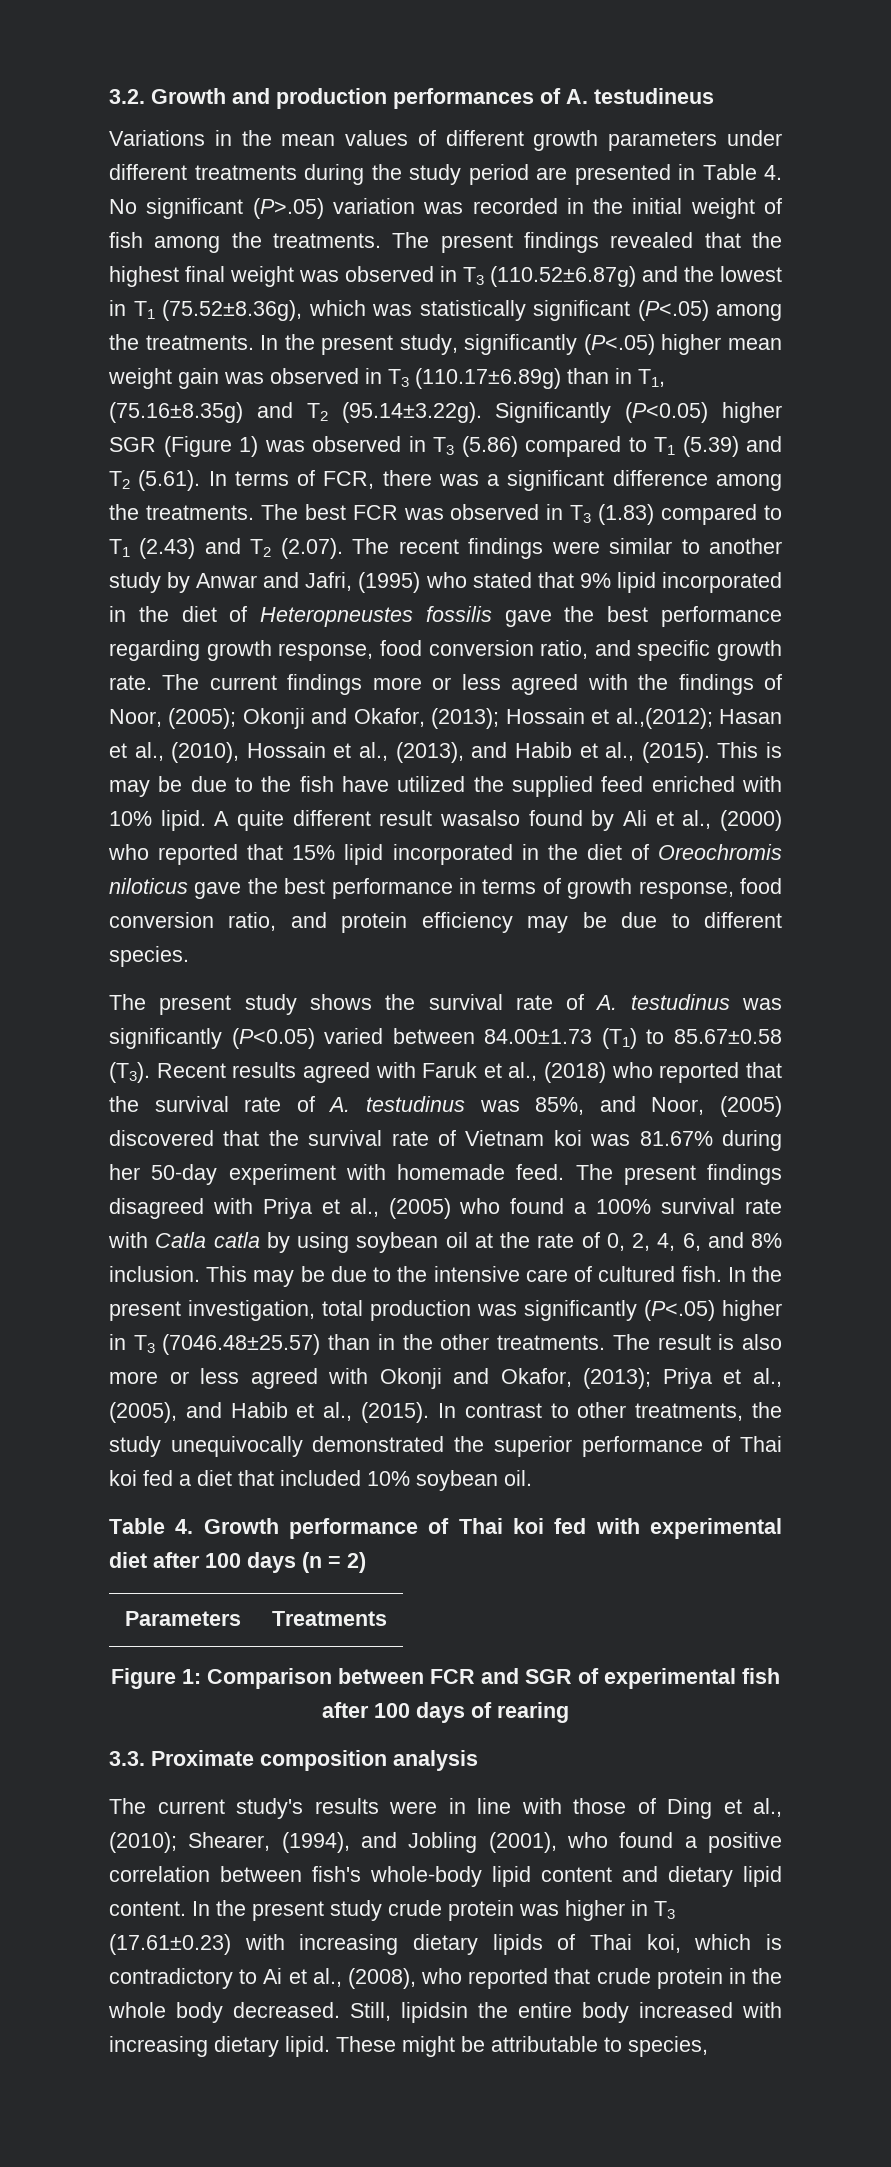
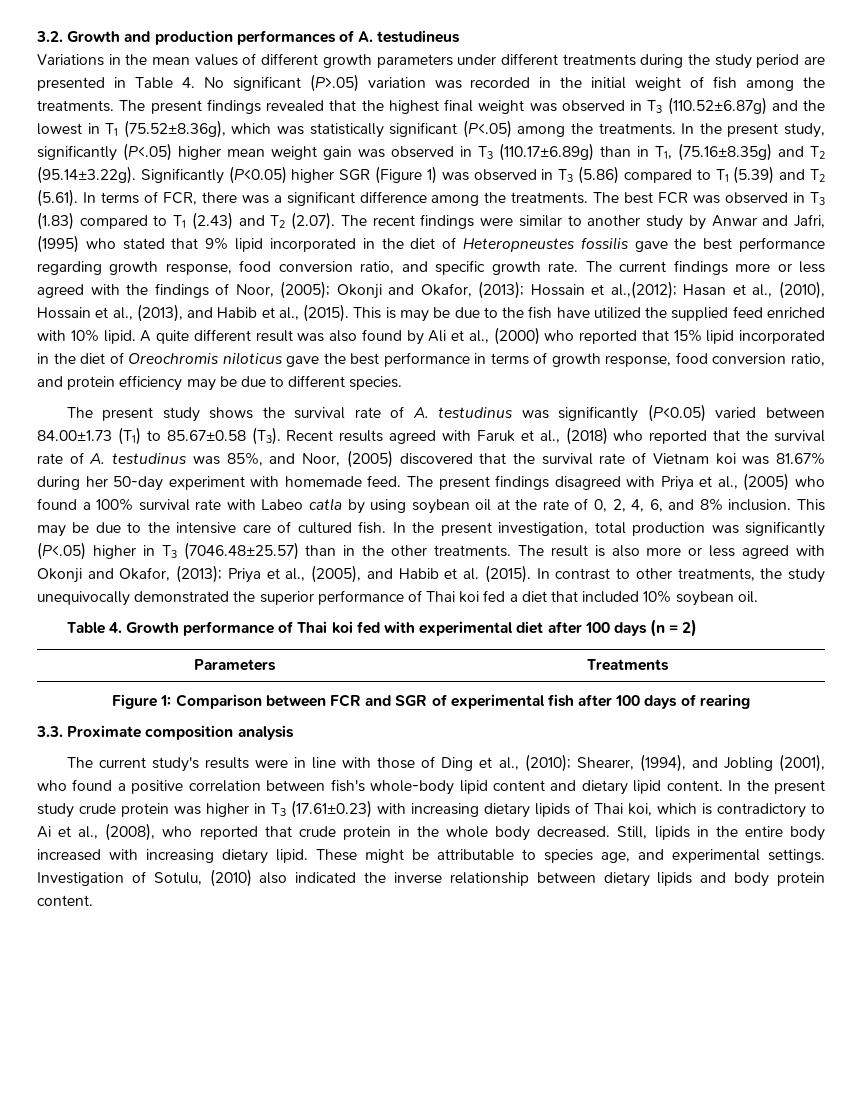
- A quite different result wasalso found by Ali et al., (2000) who reported that 15% lipid incorporated in the diet of Oreochromis niloticus gave the best performance in terms of growth response, food conversion ratio, and protein efficiency may be due to different species.
+ A quite different result was also found by Ali et al., (2000) who reported that 15% lipid incorporated in the diet of Oreochromis niloticus gave the best performance in terms of growth response, food conversion ratio, and protein efficiency may be due to different species.
- The present findings disagreed with Priya et al., (2005) who found a 100% survival rate with Catla catla by using soybean oil at the rate of 0, 2, 4, 6, and 8% inclusion.
+ The present findings disagreed with Priya et al., (2005) who found a 100% survival rate with Labeo catla by using soybean oil at the rate of 0, 2, 4, 6, and 8% inclusion.
- The result is also more or less agreed with Okonji and Okafor, (2013); Priya et al., (2005), and Habib et al., (2015).
+ The result is also more or less agreed with Okonji and Okafor, (2013); Priya et al., (2005), and Habib et al. (2015).
- Still, lipidsin the entire body increased with increasing dietary lipid.
+ Still, lipids in the entire body increased with increasing dietary lipid.
- These might be attributable to species,
+ These might be attributable to species age, and experimental settings. Investigation of Sotulu, (2010) also indicated the inverse relationship between dietary lipids and body protein content.

